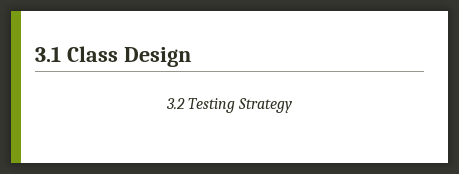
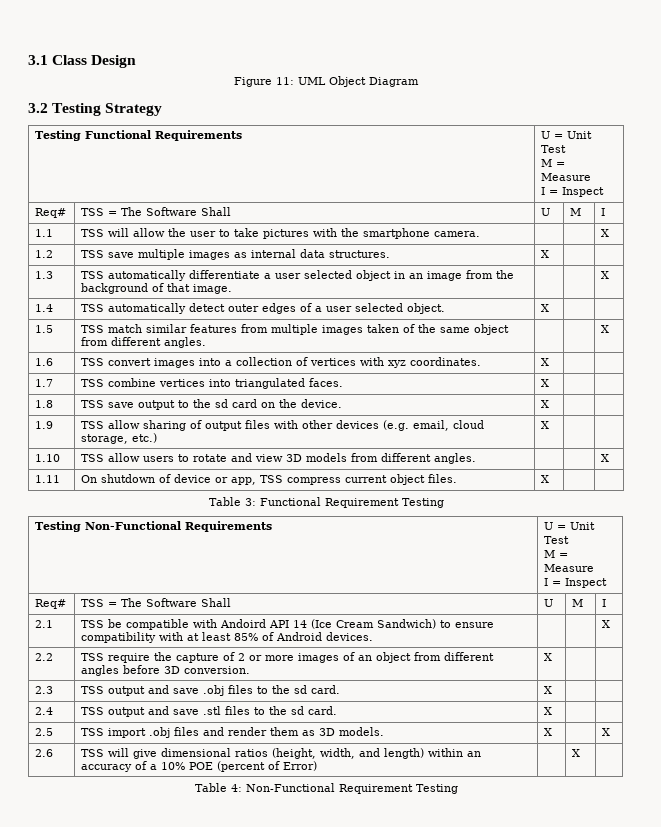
+ Figure 11: UML Object Diagram
  3.2 Testing Strategy
+ Testing Functional Requirements | U = Unit Test
+ M = Measure
+ I = Inspect
+ Req# | TSS = The Software Shall | U | M | I
+ 1.1 | TSS will allow the user to take pictures with the smartphone camera. | | | X
+ 1.2 | TSS save multiple images as internal data structures. | X | |
+ 1.3 | TSS automatically differentiate a user selected object in an image from the background of that image. | | | X
+ 1.4 | TSS automatically detect outer edges of a user selected object. | X | |
+ 1.5 | TSS match similar features from multiple images taken of the same object from different angles. | | | X
+ 1.6 | TSS convert images into a collection of vertices with xyz coordinates. | X | |
+ 1.7 | TSS combine vertices into triangulated faces. | X | |
+ 1.8 | TSS save output to the sd card on the device. | X | |
+ 1.9 | TSS allow sharing of output files with other devices (e.g. email, cloud storage, etc.) | X | |
+ 1.10 | TSS allow users to rotate and view 3D models from different angles. | | | X
+ 1.11 | On shutdown of device or app, TSS compress current object files. | X | |
+ Table 3: Functional Requirement Testing
+ Testing Non-Functional Requirements | U = Unit Test
+ M = Measure
+ I = Inspect
+ Req# | TSS = The Software Shall | U | M | I
+ 2.1 | TSS be compatible with Andoird API 14 (Ice Cream Sandwich) to ensure compatibility with at least 85% of Android devices. | | | X
+ 2.2 | TSS require the capture of 2 or more images of an object from different angles before 3D conversion. | X | |
+ 2.3 | TSS output and save .obj files to the sd card. | X | |
+ 2.4 | TSS output and save .stl files to the sd card. | X | |
+ 2.5 | TSS import .obj files and render them as 3D models. | X | | X
+ 2.6 | TSS will give dimensional ratios (height, width, and length) within an accuracy of a 10% POE (percent of Error) | | X |
+ Table 4: Non-Functional Requirement Testing

